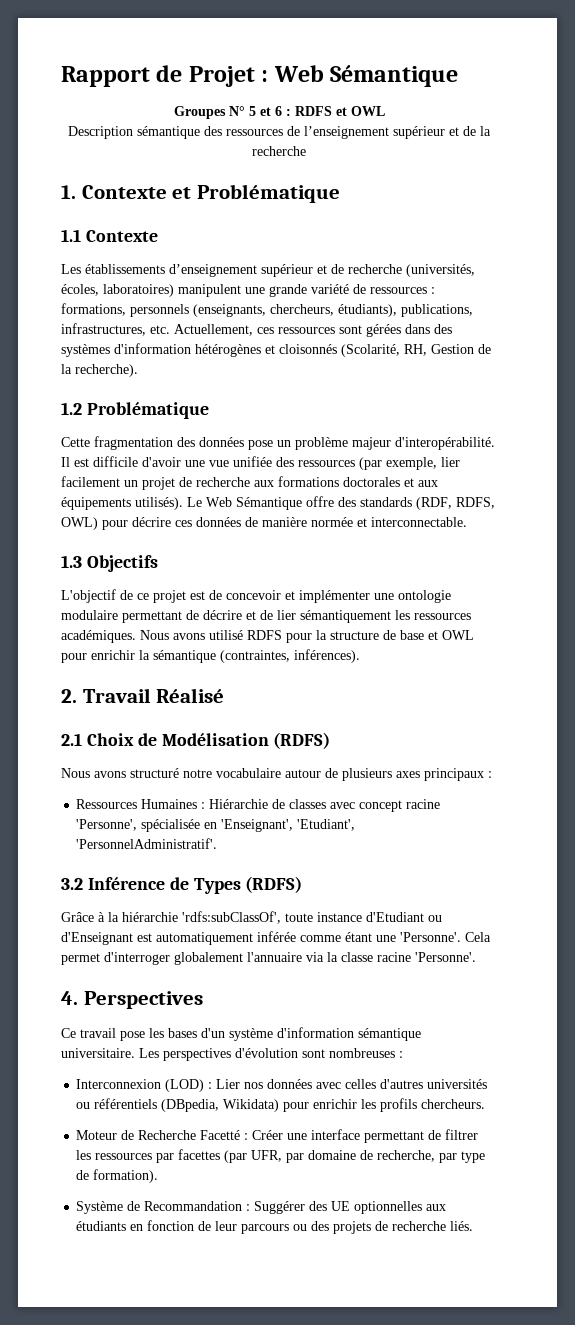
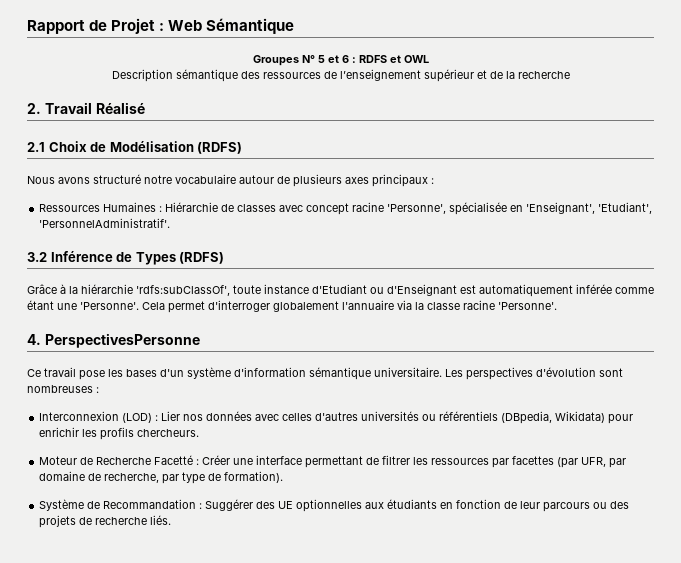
- 1. Contexte et Problématique
- 1.1 Contexte
- Les établissements d’enseignement supérieur et de recherche (universités, écoles, laboratoires) manipulent une grande variété de ressources : formations, personnels (enseignants, chercheurs, étudiants), publications, infrastructures, etc. Actuellement, ces ressources sont gérées dans des systèmes d'information hétérogènes et cloisonnés (Scolarité, RH, Gestion de la recherche).
- 1.2 Problématique
- Cette fragmentation des données pose un problème majeur d'interopérabilité. Il est difficile d'avoir une vue unifiée des ressources (par exemple, lier facilement un projet de recherche aux formations doctorales et aux équipements utilisés). Le Web Sémantique offre des standards (RDF, RDFS, OWL) pour décrire ces données de manière normée et interconnectable.
- 1.3 Objectifs
- L'objectif de ce projet est de concevoir et implémenter une ontologie modulaire permettant de décrire et de lier sémantiquement les ressources académiques. Nous avons utilisé RDFS pour la structure de base et OWL pour enrichir la sémantique (contraintes, inférences).
- 4. Perspectives
+ 4. PerspectivesPersonne

